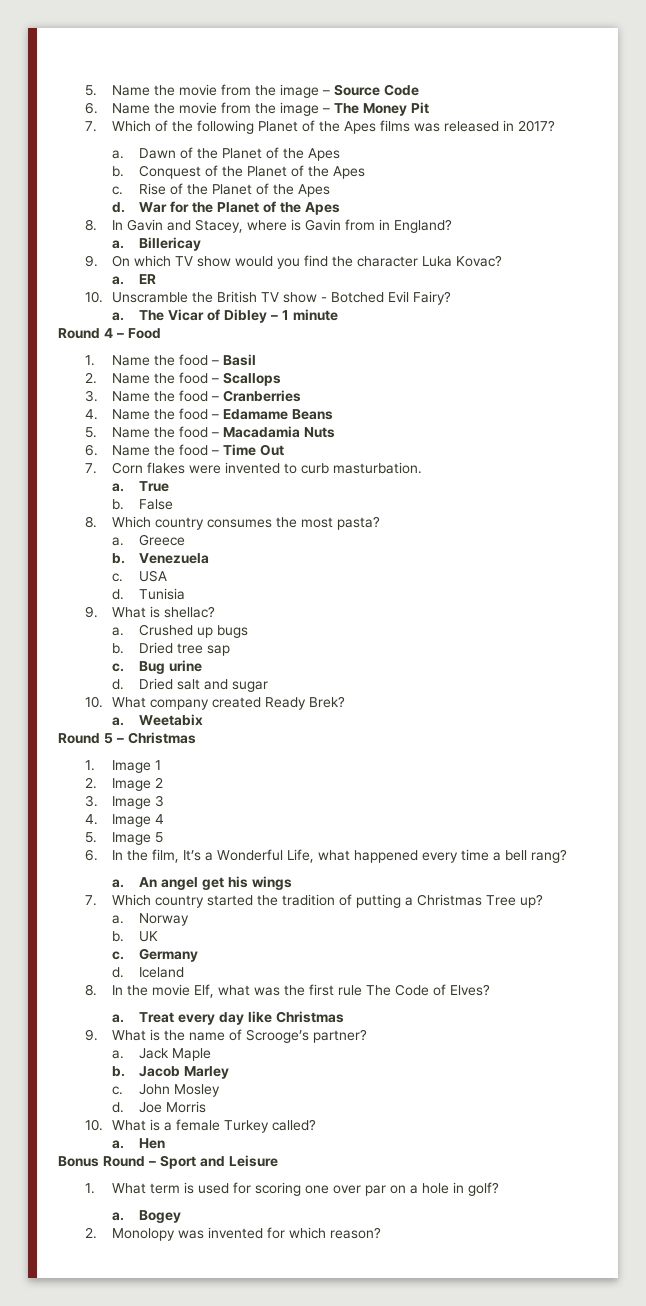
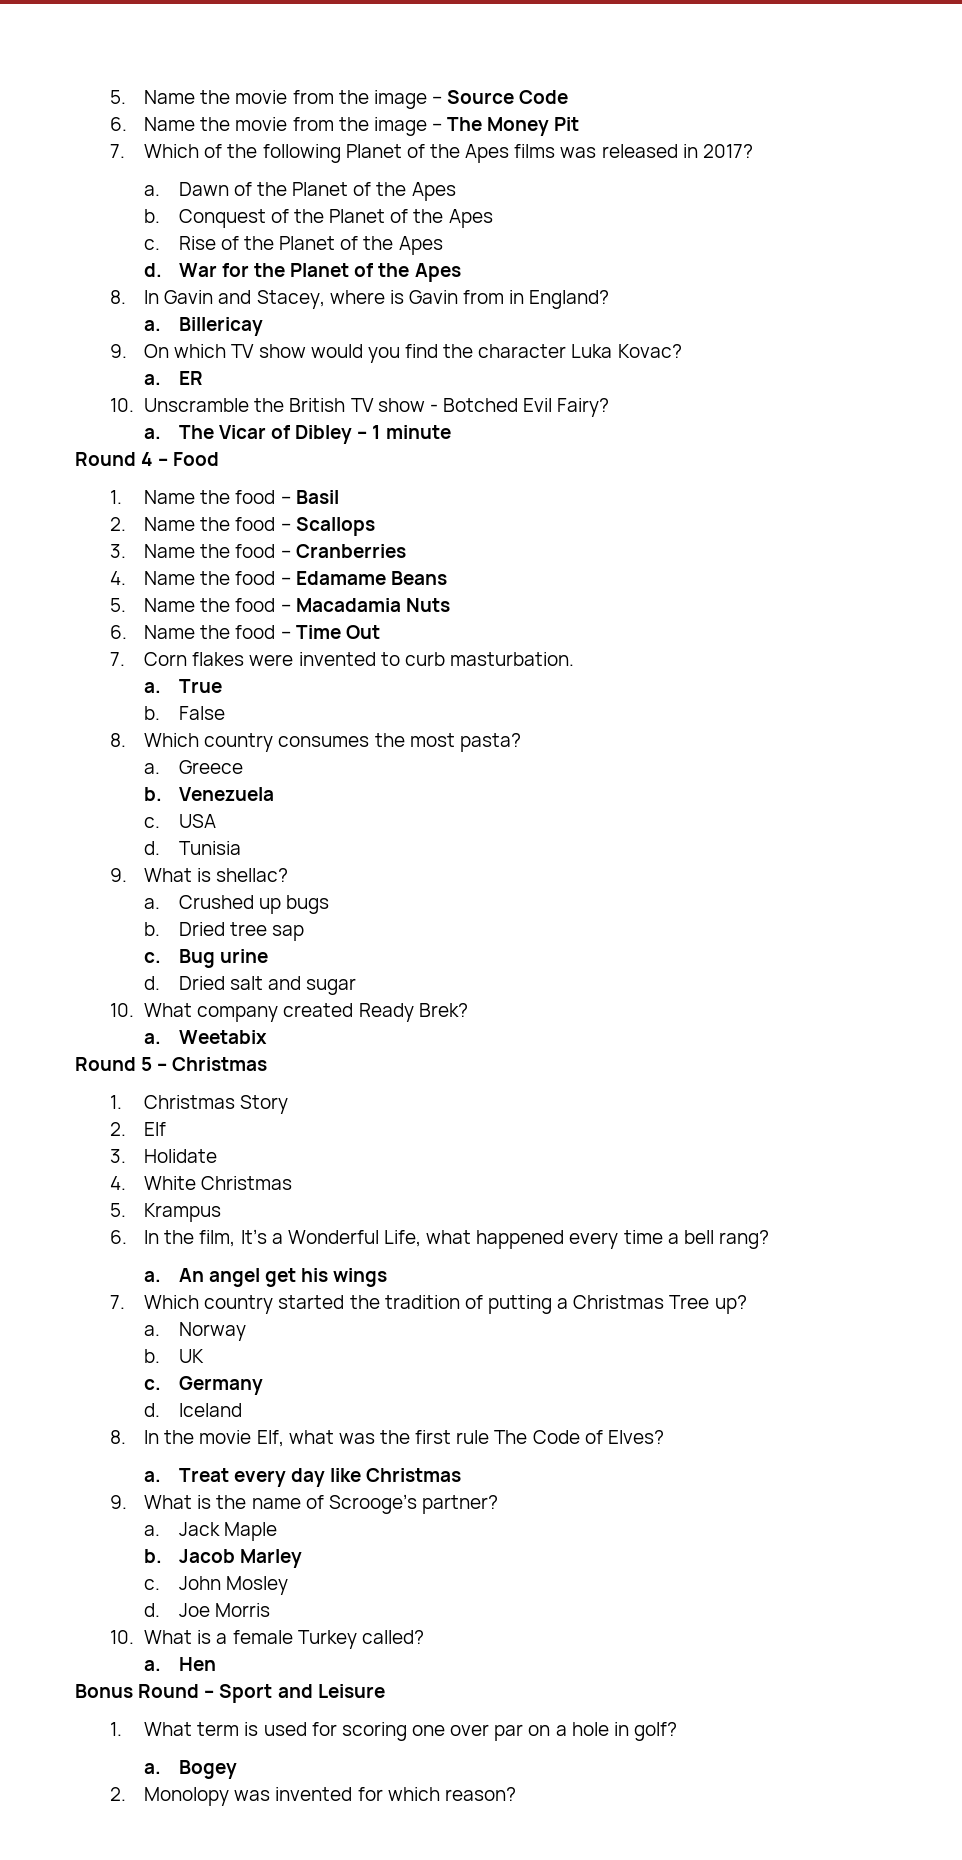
- 1. Image 1
- 2. Image 2
- 3. Image 3
- 4. Image 4
- 5. Image 5
+ 1. Christmas Story
+ 2. Elf
+ 3. Holidate
+ 4. White Christmas
+ 5. Krampus

